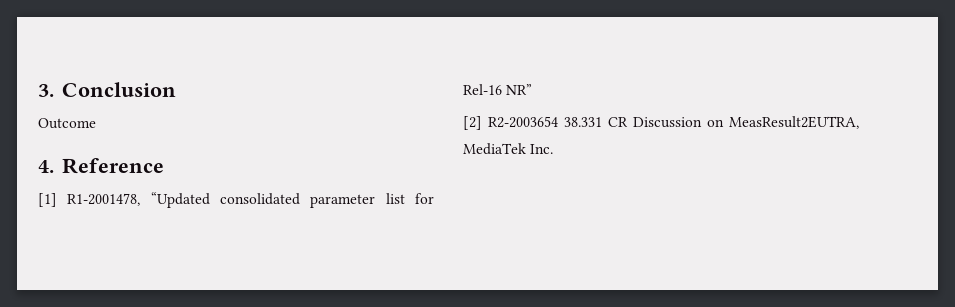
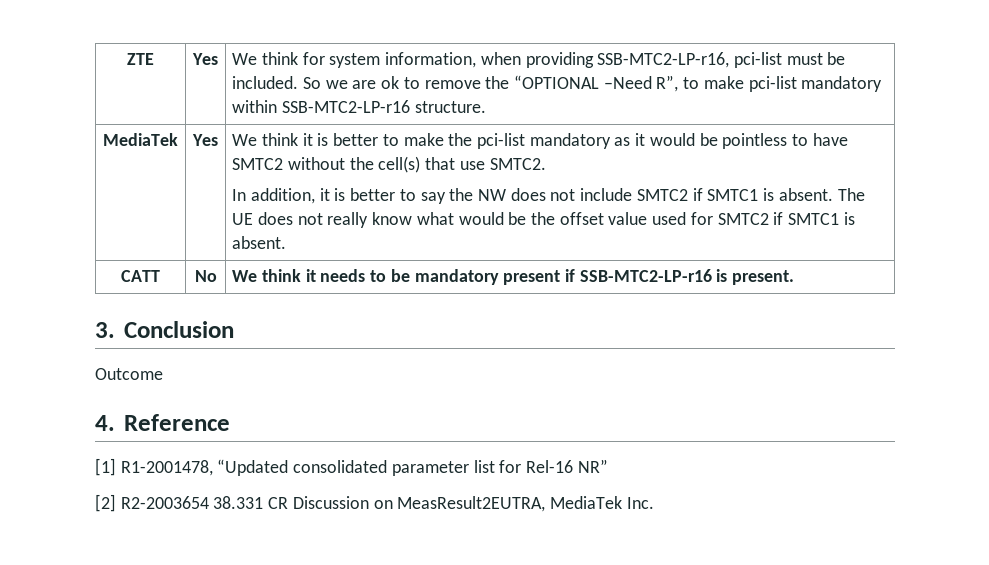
+ ZTE | Yes | We think for system information, when providing SSB-MTC2-LP-r16, pci-list must be included. So we are ok to remove the “OPTIONAL –Need R”, to make pci-list mandatory within SSB-MTC2-LP-r16 structure.
+ MediaTek | Yes | We think it is better to make the pci-list mandatory as it would be pointless to have SMTC2 without the cell(s) that use SMTC2.
+ In addition, it is better to say the NW does not include SMTC2 if SMTC1 is absent. The UE does not really know what would be the offset value used for SMTC2 if SMTC1 is absent.
+ CATT | No | We think it needs to be mandatory present if SSB-MTC2-LP-r16 is present.

